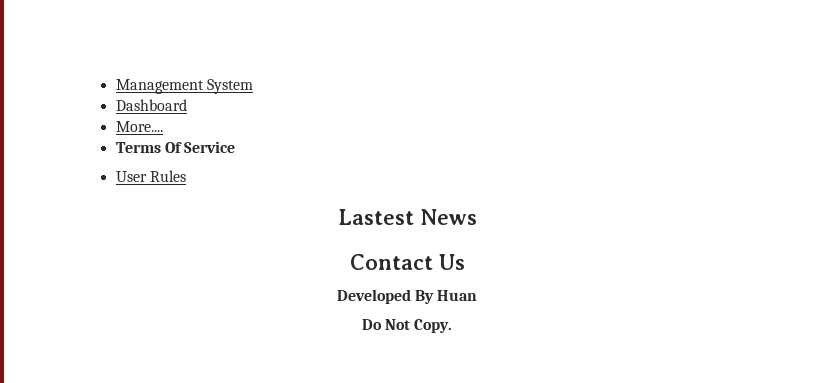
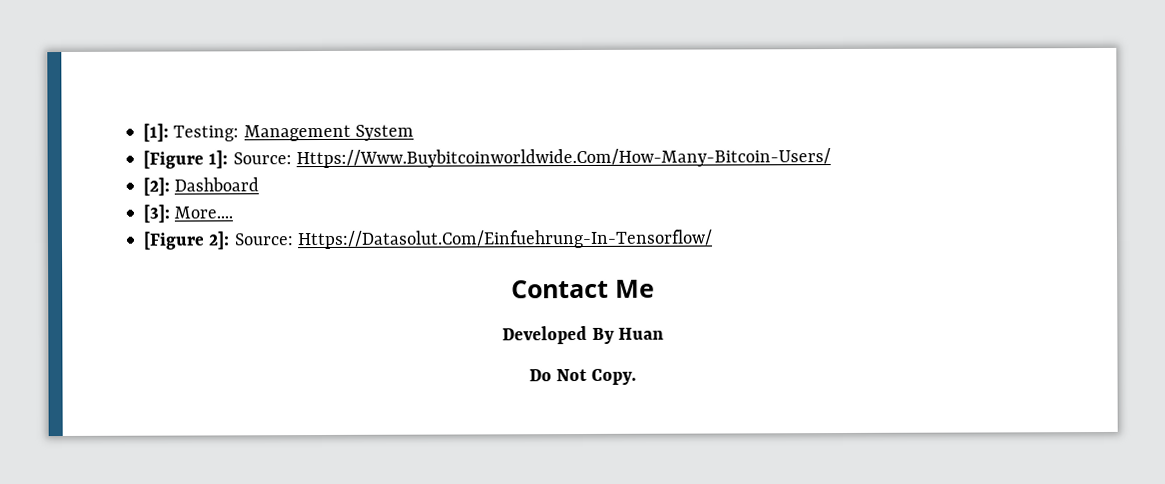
- Management System
+ [1]: Testing: Management System
- Dashboard
+ [Figure 1]: Source: Https://Www.Buybitcoinworldwide.Com/How-Many-Bitcoin-Users/
+ [2]: Dashboard
- More....
+ [3]: More....
- Terms Of Service
- User Rules
- Lastest News
+ [Figure 2]: Source: Https://Datasolut.Com/Einfuehrung-In-Tensorflow/
- Contact Us
+ Contact Me

